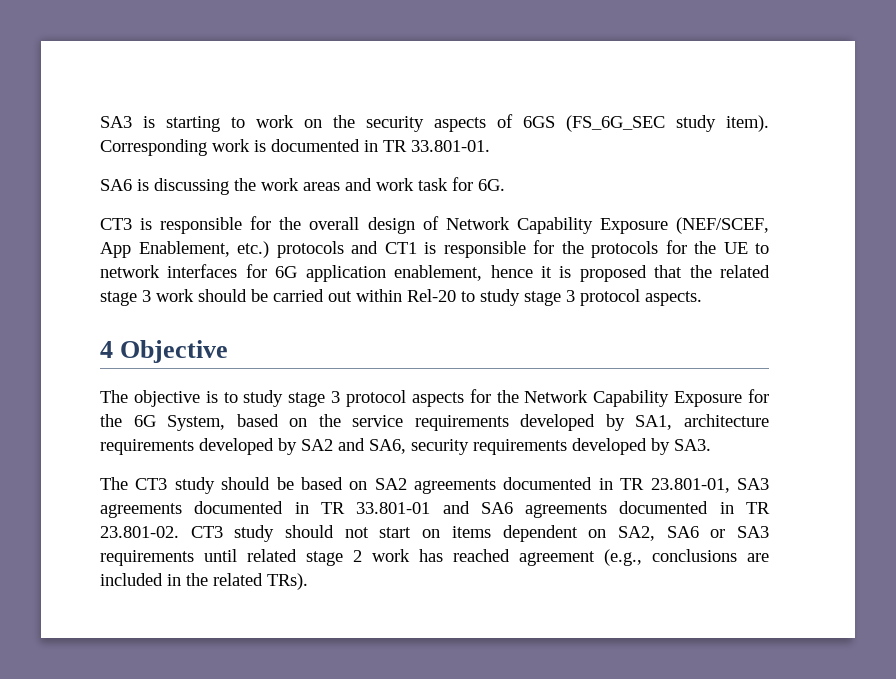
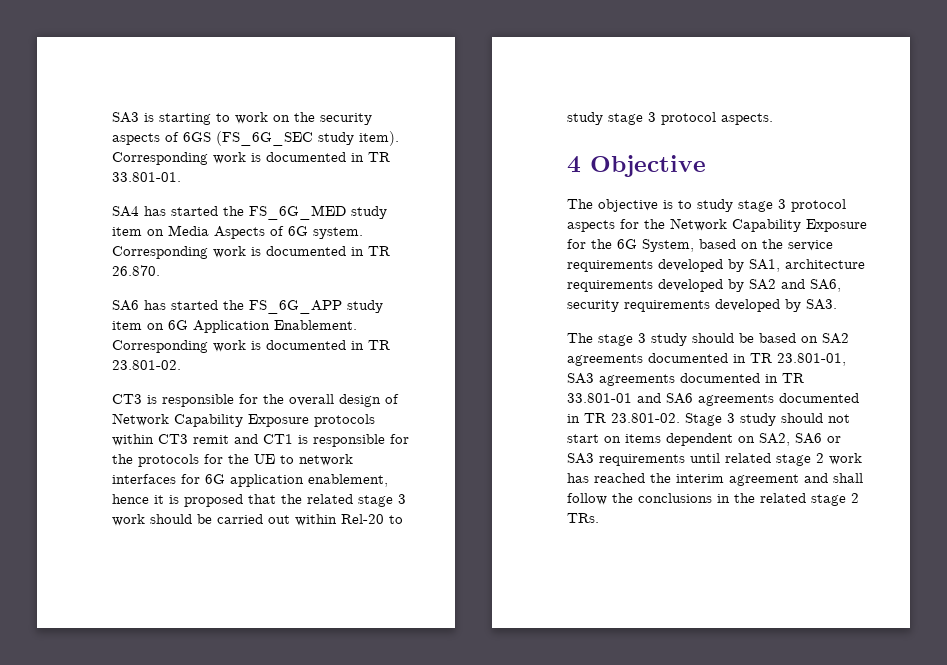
- SA6 is discussing the work areas and work task for 6G.
+ SA4 has started the FS_6G_MED study item on Media Aspects of 6G system. Corresponding work is documented in TR 26.870.
+ SA6 has started the FS_6G_APP study item on 6G Application Enablement. Corresponding work is documented in TR 23.801-02.
- CT3 is responsible for the overall design of Network Capability Exposure (NEF/SCEF, App Enablement, etc.) protocols and CT1 is responsible for the protocols for the UE to network interfaces for 6G application enablement, hence it is proposed that the related stage 3 work should be carried out within Rel-20 to study stage 3 protocol aspects.
+ CT3 is responsible for the overall design of Network Capability Exposure protocols within CT3 remit and CT1 is responsible for the protocols for the UE to network interfaces for 6G application enablement, hence it is proposed that the related stage 3 work should be carried out within Rel-20 to study stage 3 protocol aspects.
- The CT3 study should be based on SA2 agreements documented in TR 23.801-01, SA3 agreements documented in TR 33.801-01 and SA6 agreements documented in TR 23.801-02. CT3 study should not start on items dependent on SA2, SA6 or SA3 requirements until related stage 2 work has reached agreement (e.g., conclusions are included in the related TRs).
+ The stage 3 study should be based on SA2 agreements documented in TR 23.801-01, SA3 agreements documented in TR 33.801-01 and SA6 agreements documented in TR 23.801-02. Stage 3 study should not start on items dependent on SA2, SA6 or SA3 requirements until related stage 2 work has reached the interim agreement and shall follow the conclusions in the related stage 2 TRs.

